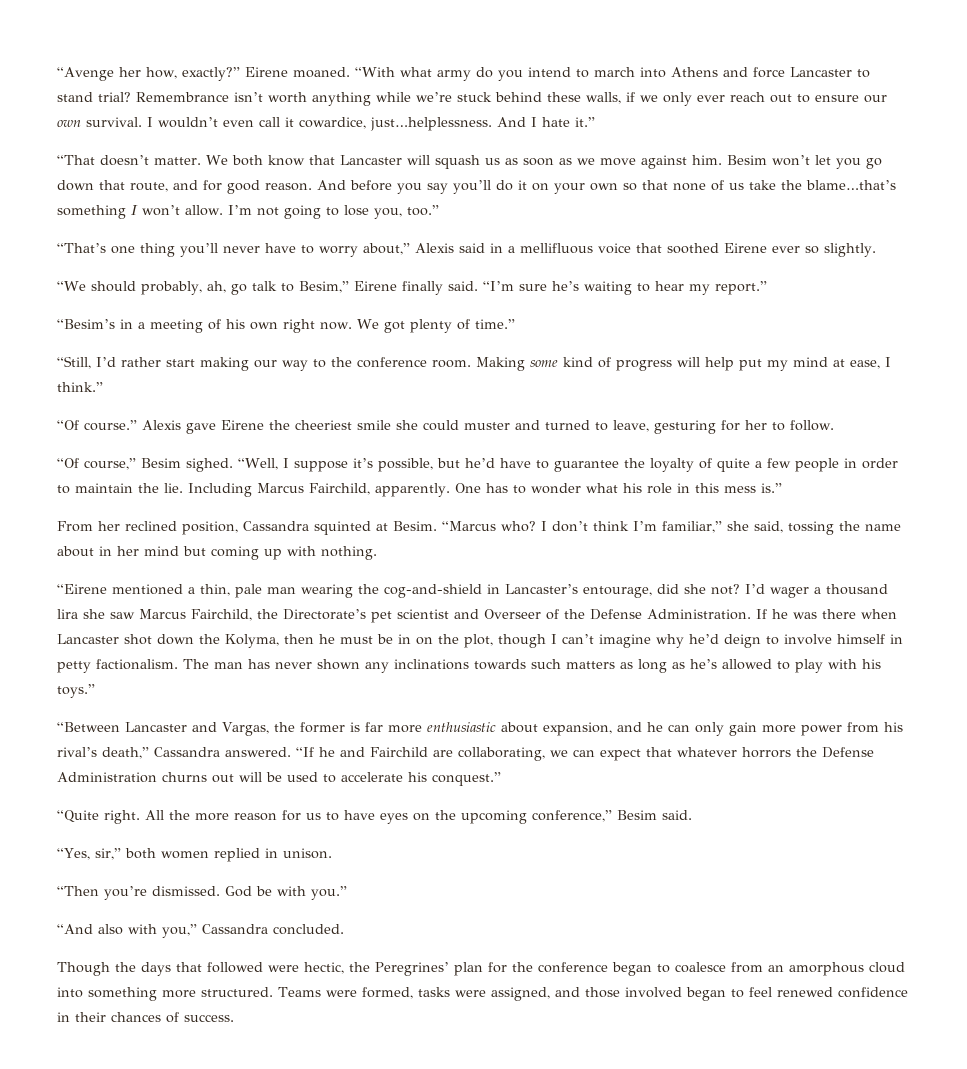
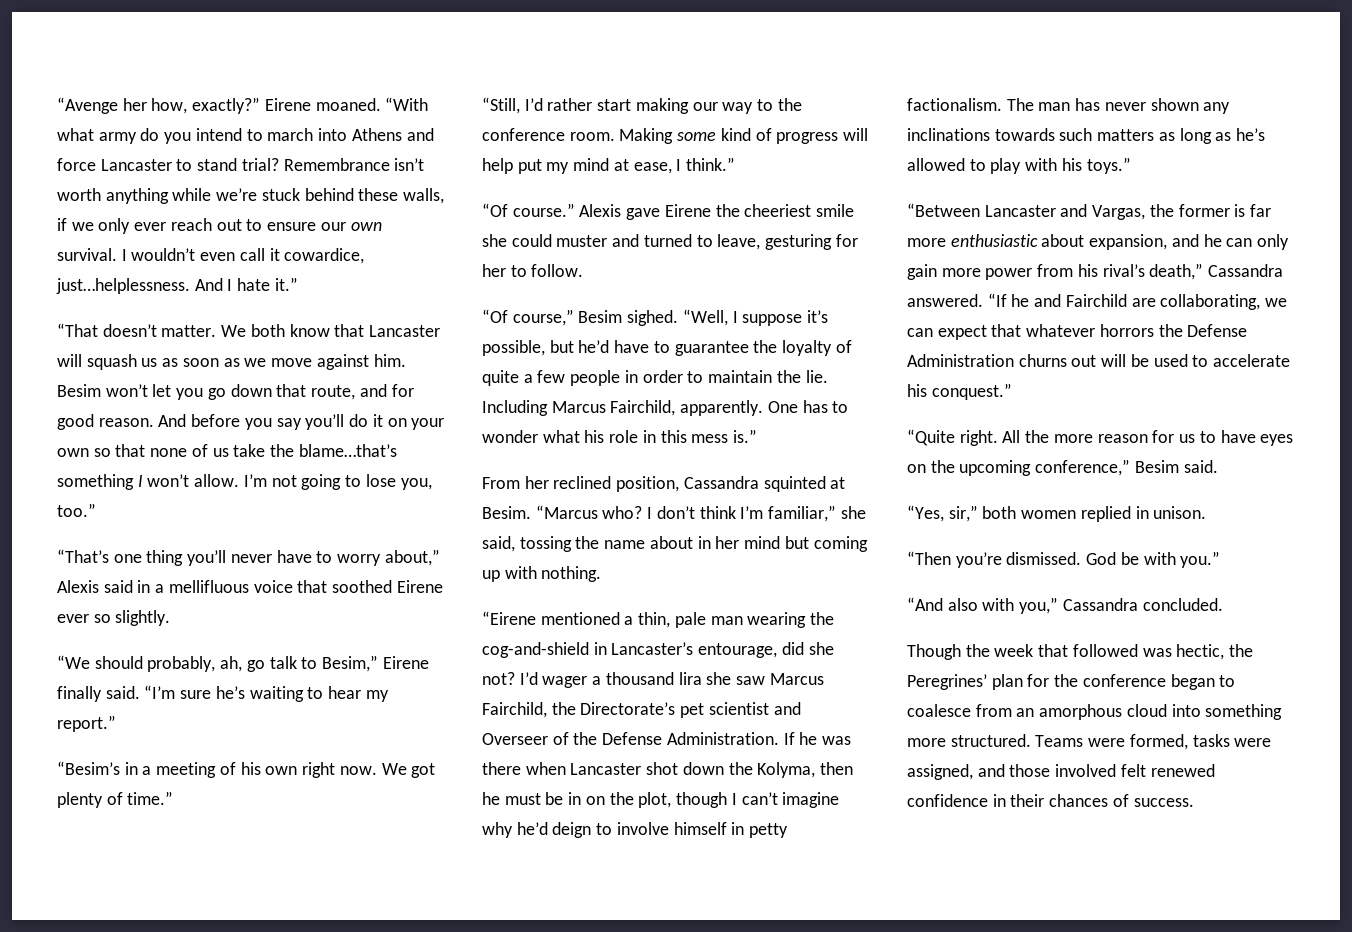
- Though the days that followed were hectic, the Peregrines’ plan for the conference began to coalesce from an amorphous cloud into something more structured.
+ Though the week that followed was hectic, the Peregrines’ plan for the conference began to coalesce from an amorphous cloud into something more structured.
- Teams were formed, tasks were assigned, and those involved began to feel renewed confidence in their chances of success.
+ Teams were formed, tasks were assigned, and those involved felt renewed confidence in their chances of success.

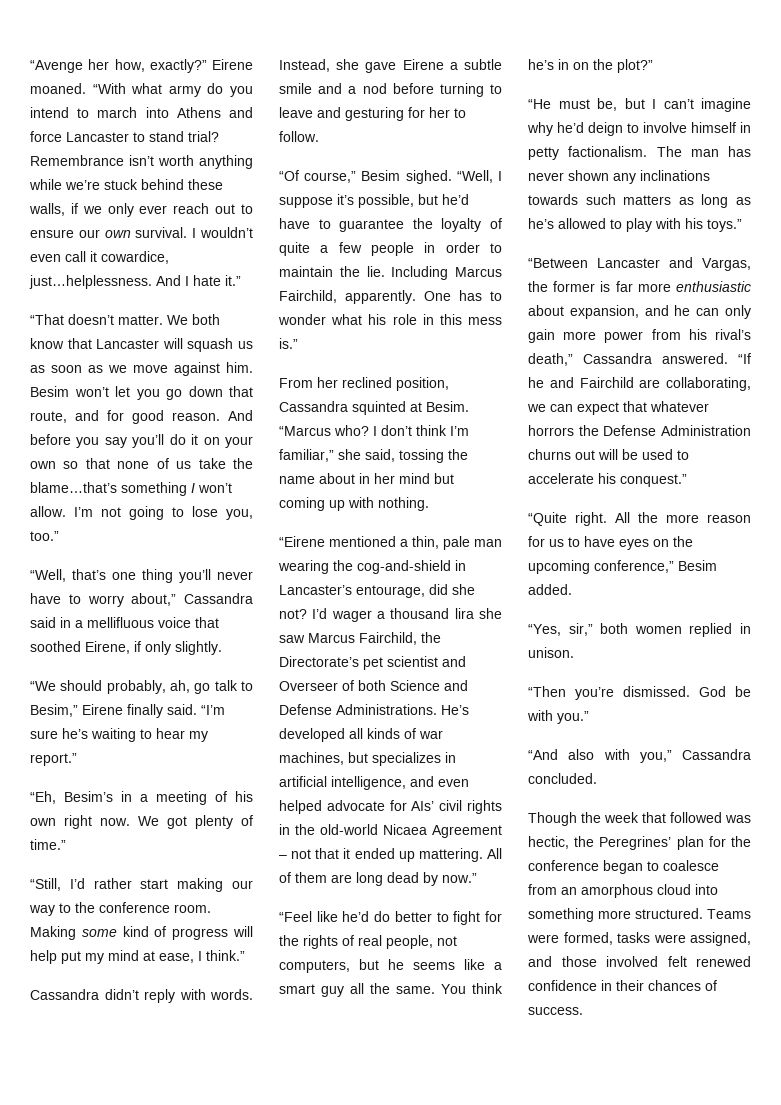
- “That’s one thing you’ll never have to worry about,” Alexis said in a mellifluous voice that soothed Eirene ever so slightly.
+ “Well, that’s one thing you’ll never have to worry about,” Cassandra said in a mellifluous voice that soothed Eirene, if only slightly.
- “Besim’s in a meeting of his own right now.
+ “Eh, Besim’s in a meeting of his own right now.
- “Of course.” Alexis gave Eirene the cheeriest smile she could muster and turned to leave, gesturing for her to follow.
+ Cassandra didn’t reply with words. Instead, she gave Eirene a subtle smile and a nod before turning to leave and gesturing for her to follow.
- I’d wager a thousand lira she saw Marcus Fairchild, the Directorate’s pet scientist and Overseer of the Defense Administration. If he was there when Lancaster shot down the Kolyma, then he must be in on the plot, though I can’t imagine why he’d deign to involve himself in petty factionalism.
+ I’d wager a thousand lira she saw Marcus Fairchild, the Directorate’s pet scientist and Overseer of both Science and Defense Administrations. He’s developed all kinds of war machines, but specializes in artificial intelligence, and even helped advocate for AIs’ civil rights in the old-world Nicaea Agreement – not that it ended up mattering. All of them are long dead by now.”
+ “Feel like he’d do better to fight for the rights of real people, not computers, but he seems like a smart guy all the same. You think he’s in on the plot?”
+ “He must be, but I can’t imagine why he’d deign to involve himself in petty factionalism.
- All the more reason for us to have eyes on the upcoming conference,” Besim said.
+ All the more reason for us to have eyes on the upcoming conference,” Besim added.

